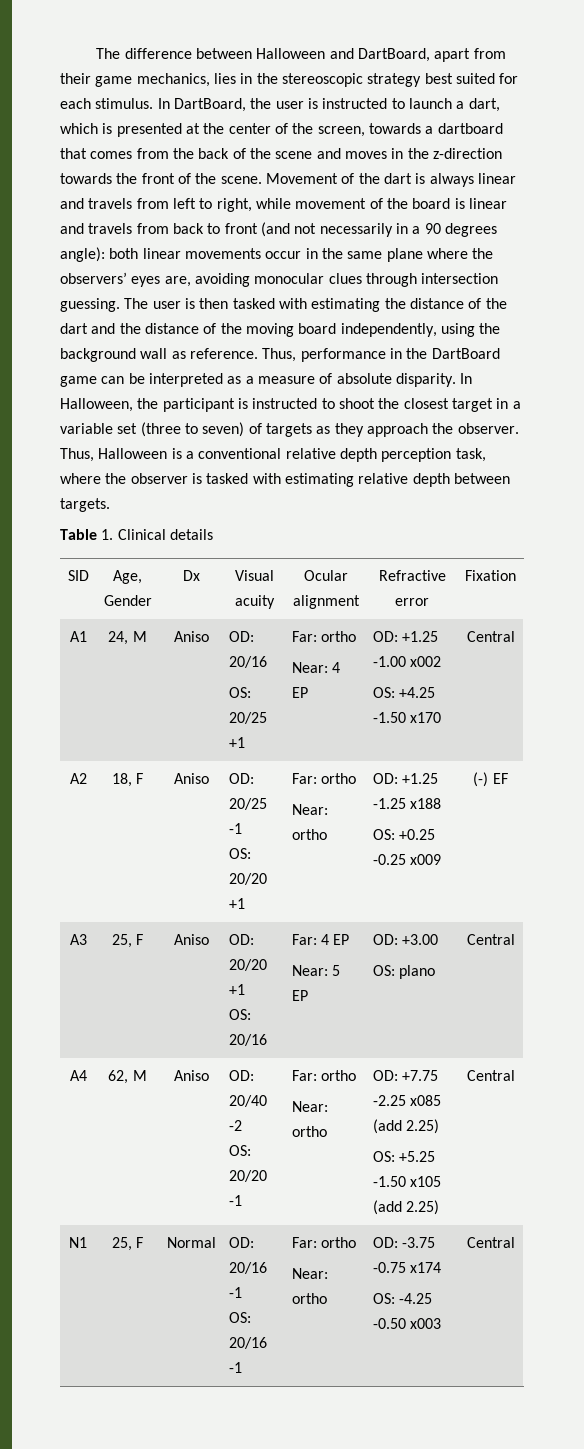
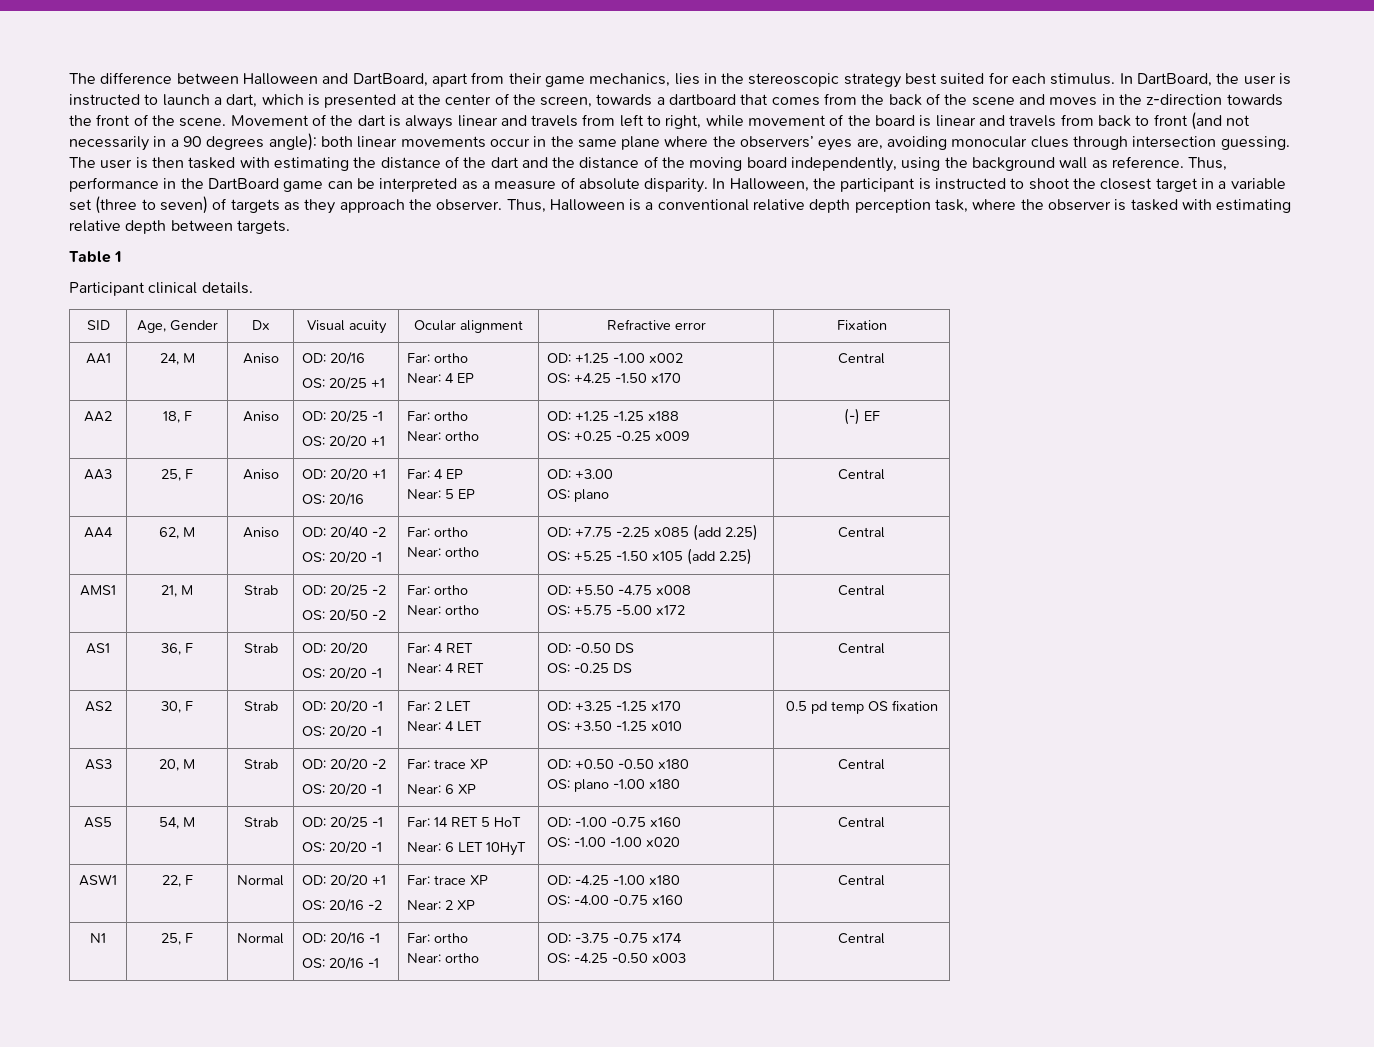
- Table 1. Clinical details
+ Table 1
+ Participant clinical details.
- A1 | 24, M | Aniso | OD: 20/16
+ AA1 | 24, M | Aniso | OD: 20/16
- A2 | 18, F | Aniso | OD: 20/25 -1
+ AA2 | 18, F | Aniso | OD: 20/25 -1
- A3 | 25, F | Aniso | OD: 20/20 +1
+ AA3 | 25, F | Aniso | OD: 20/20 +1
- A4 | 62, M | Aniso | OD: 20/40 -2
+ AA4 | 62, M | Aniso | OD: 20/40 -2
+ AMS1 | 21, M | Strab | OD: 20/25 -2
+ OS: 20/50 -2 | Far: ortho
+ Near: ortho | OD: +5.50 -4.75 x008
+ OS: +5.75 -5.00 x172 | Central
+ AS1 | 36, F | Strab | OD: 20/20
+ OS: 20/20 -1 | Far: 4 RET
+ Near: 4 RET | OD: -0.50 DS
+ OS: -0.25 DS | Central
+ AS2 | 30, F | Strab | OD: 20/20 -1
+ OS: 20/20 -1 | Far: 2 LET
+ Near: 4 LET | OD: +3.25 -1.25 x170
+ OS: +3.50 -1.25 x010 | 0.5 pd temp OS fixation
+ AS3 | 20, M | Strab | OD: 20/20 -2
+ OS: 20/20 -1 | Far: trace XP
+ Near: 6 XP | OD: +0.50 -0.50 x180
+ OS: plano -1.00 x180 | Central
+ AS5 | 54, M | Strab | OD: 20/25 -1
+ OS: 20/20 -1 | Far: 14 RET 5 HoT
+ Near: 6 LET 10HyT | OD: -1.00 -0.75 x160
+ OS: -1.00 -1.00 x020 | Central
+ ASW1 | 22, F | Normal | OD: 20/20 +1
+ OS: 20/16 -2 | Far: trace XP
+ Near: 2 XP | OD: -4.25 -1.00 x180
+ OS: -4.00 -0.75 x160 | Central

